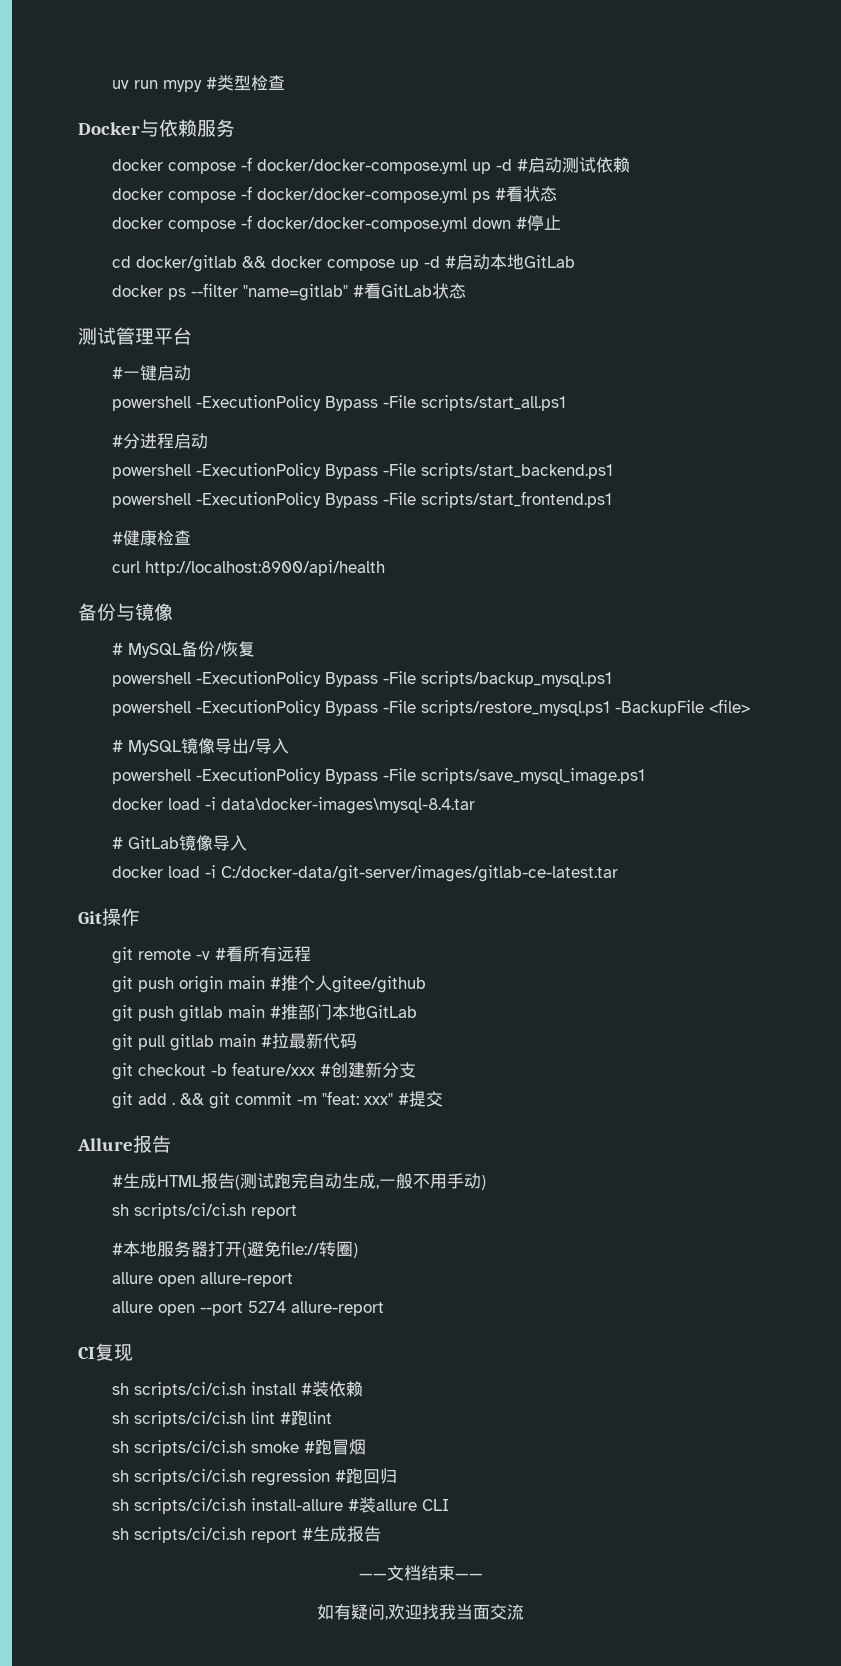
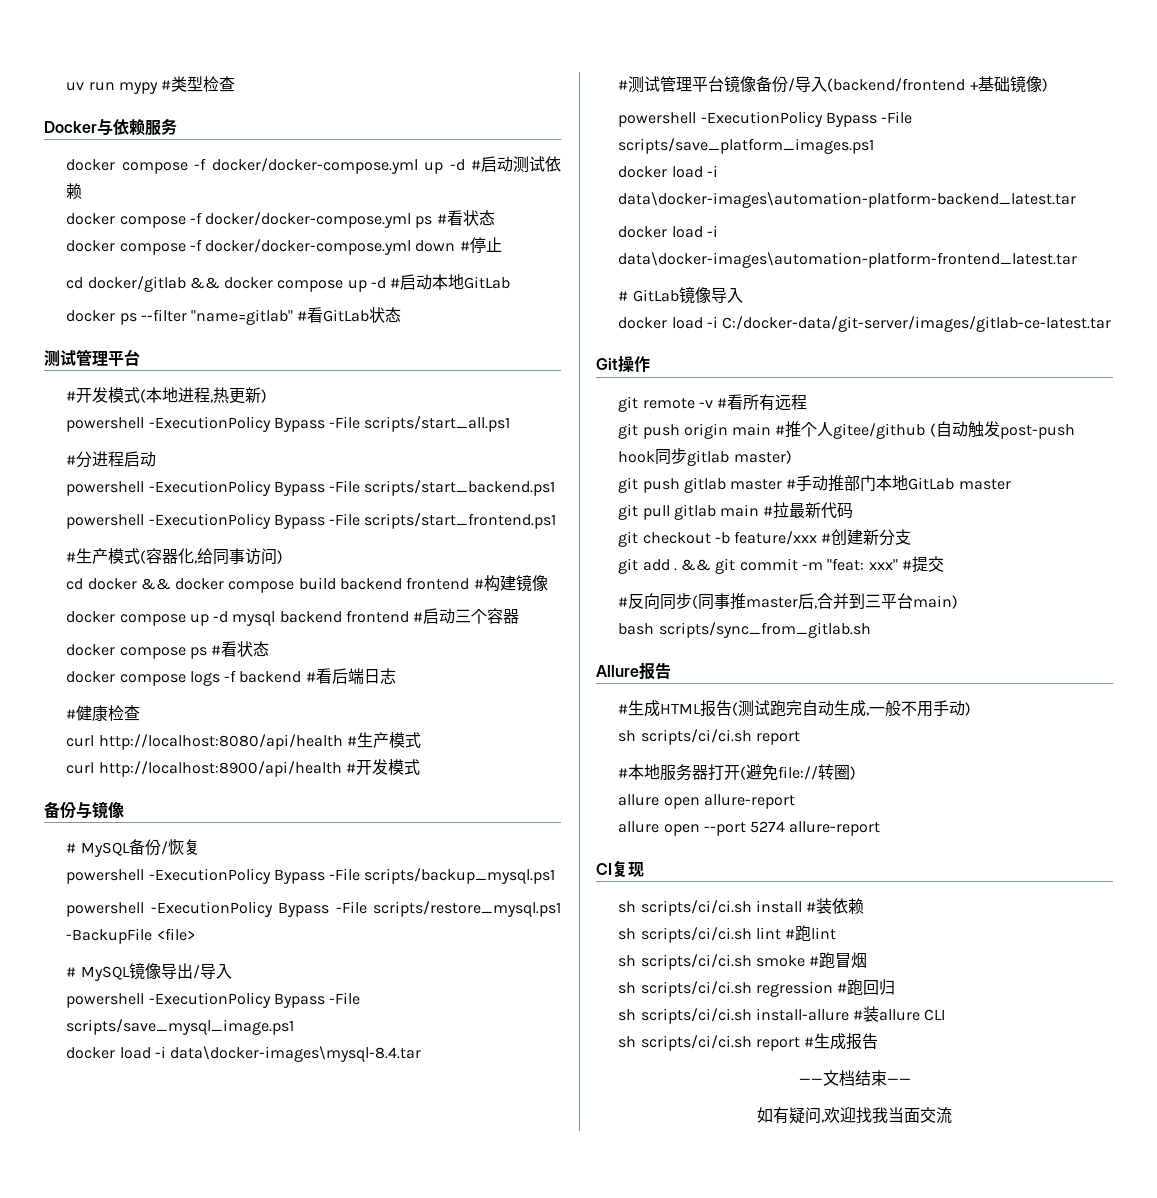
- #一键启动
+ #开发模式(本地进程,热更新)
+ #生产模式(容器化,给同事访问)
+ cd docker && docker compose build backend frontend #构建镜像
+ docker compose up -d mysql backend frontend #启动三个容器
+ docker compose ps #看状态
+ docker compose logs -f backend #看后端日志
  #健康检查
+ curl http://localhost:8080/api/health #生产模式
- curl http://localhost:8900/api/health
+ curl http://localhost:8900/api/health #开发模式
+ #测试管理平台镜像备份/导入(backend/frontend +基础镜像)
+ powershell -ExecutionPolicy Bypass -File scripts/save_platform_images.ps1
+ docker load -i data\docker-images\automation-platform-backend_latest.tar
+ docker load -i data\docker-images\automation-platform-frontend_latest.tar
- git push origin main #推个人gitee/github
+ git push origin main #推个人gitee/github (自动触发post-push hook同步gitlab master)
- git push gitlab main #推部门本地GitLab
+ git push gitlab master #手动推部门本地GitLab master
+ #反向同步(同事推master后,合并到三平台main)
+ bash scripts/sync_from_gitlab.sh

